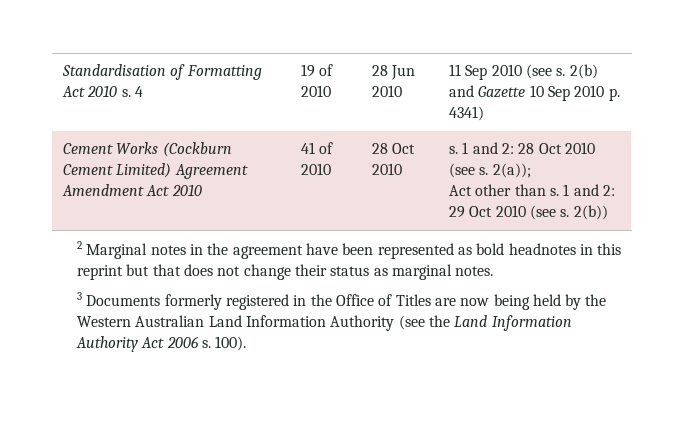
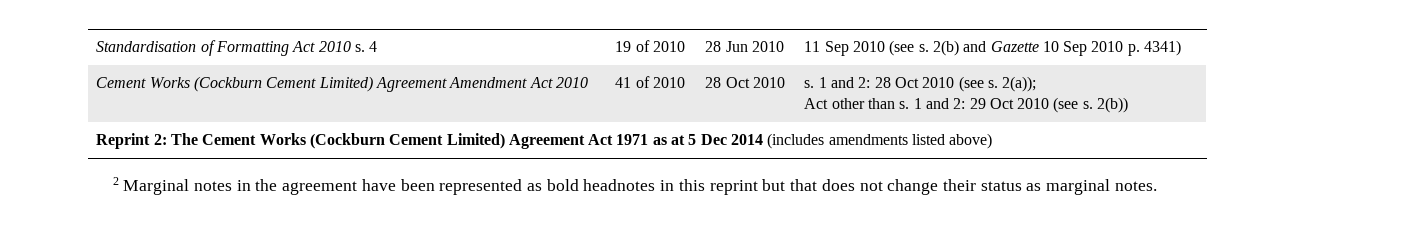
+ Reprint 2: The Cement Works (Cockburn Cement Limited) Agreement Act 1971 as at 5 Dec 2014 (includes amendments listed above)
- 3 Documents formerly registered in the Office of Titles are now being held by the Western Australian Land Information Authority (see the Land Information Authority Act 2006 s. 100).

